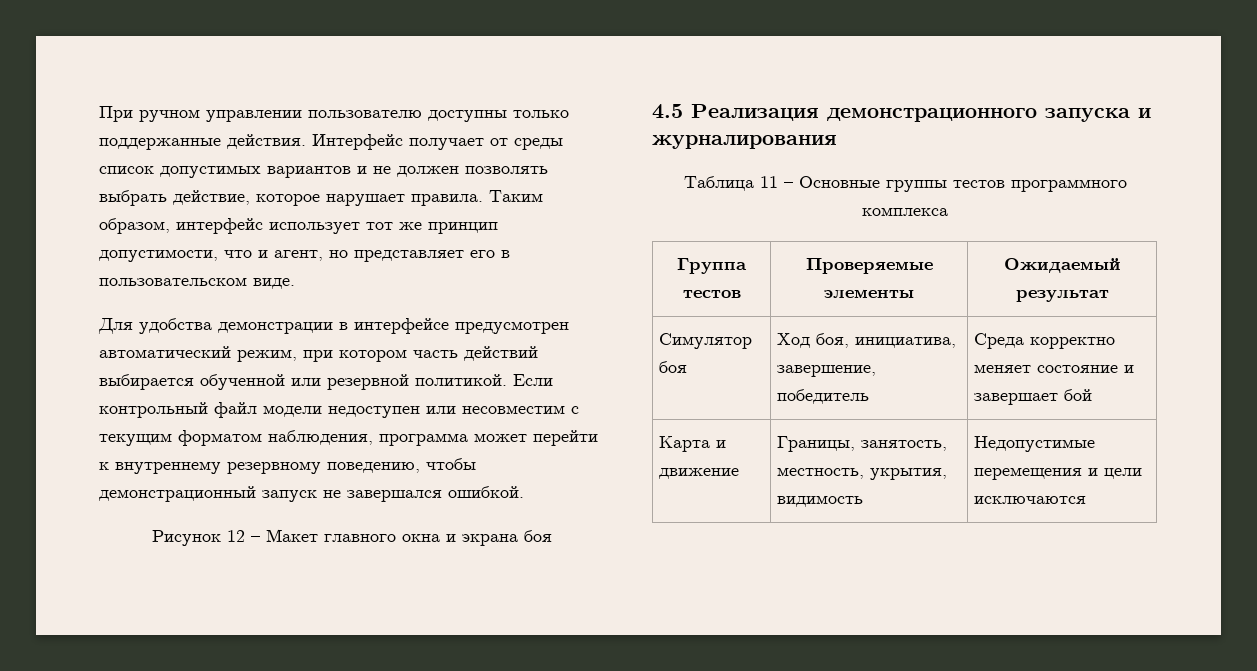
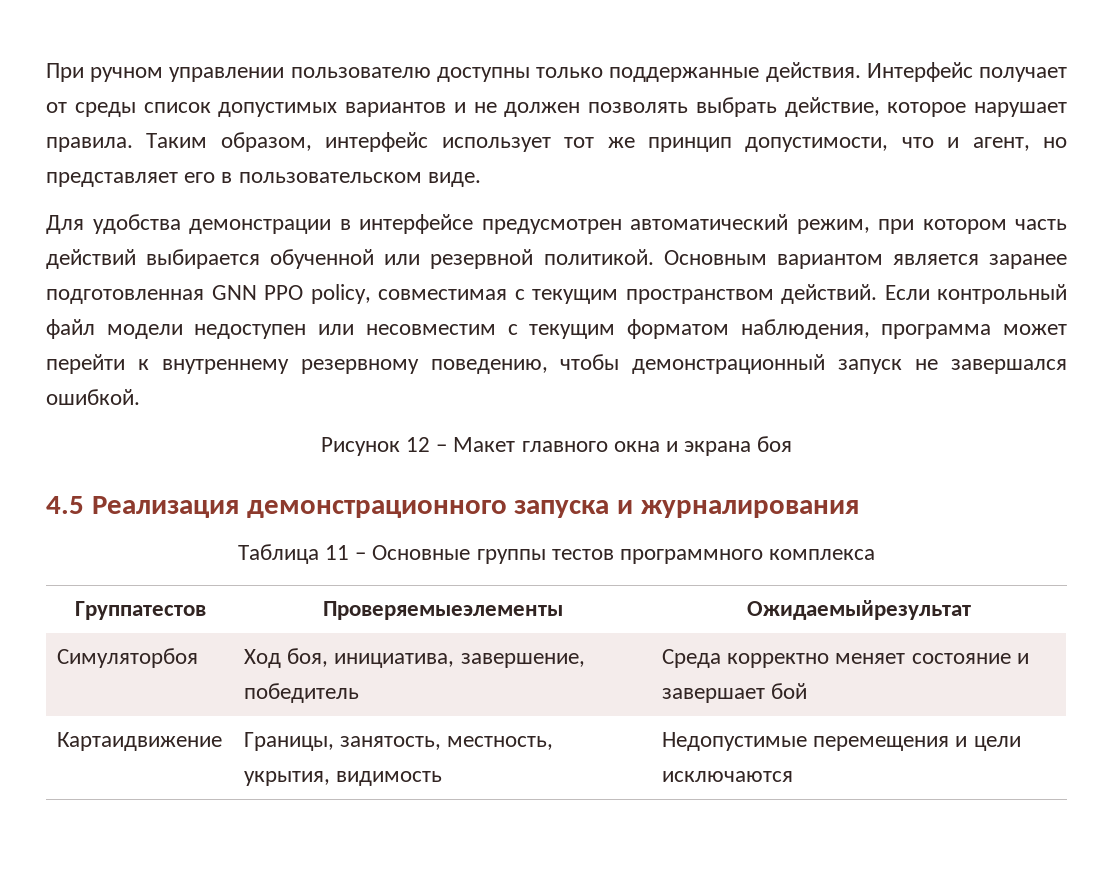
+ Основным вариантом является заранее подготовленная GNN PPO policy, совместимая с текущим пространством действий.
- Группа тестов | Проверяемые элементы | Ожидаемый результат
- Симулятор боя | Ход боя, инициатива, завершение, победитель | Среда корректно меняет состояние и завершает бой
+ Группатестов | Проверяемыеэлементы | Ожидаемыйрезультат
+ Симуляторбоя | Ход боя, инициатива, завершение, победитель | Среда корректно меняет состояние и завершает бой
- Карта и движение | Границы, занятость, местность, укрытия, видимость | Недопустимые перемещения и цели исключаются
+ Картаидвижение | Границы, занятость, местность, укрытия, видимость | Недопустимые перемещения и цели исключаются

